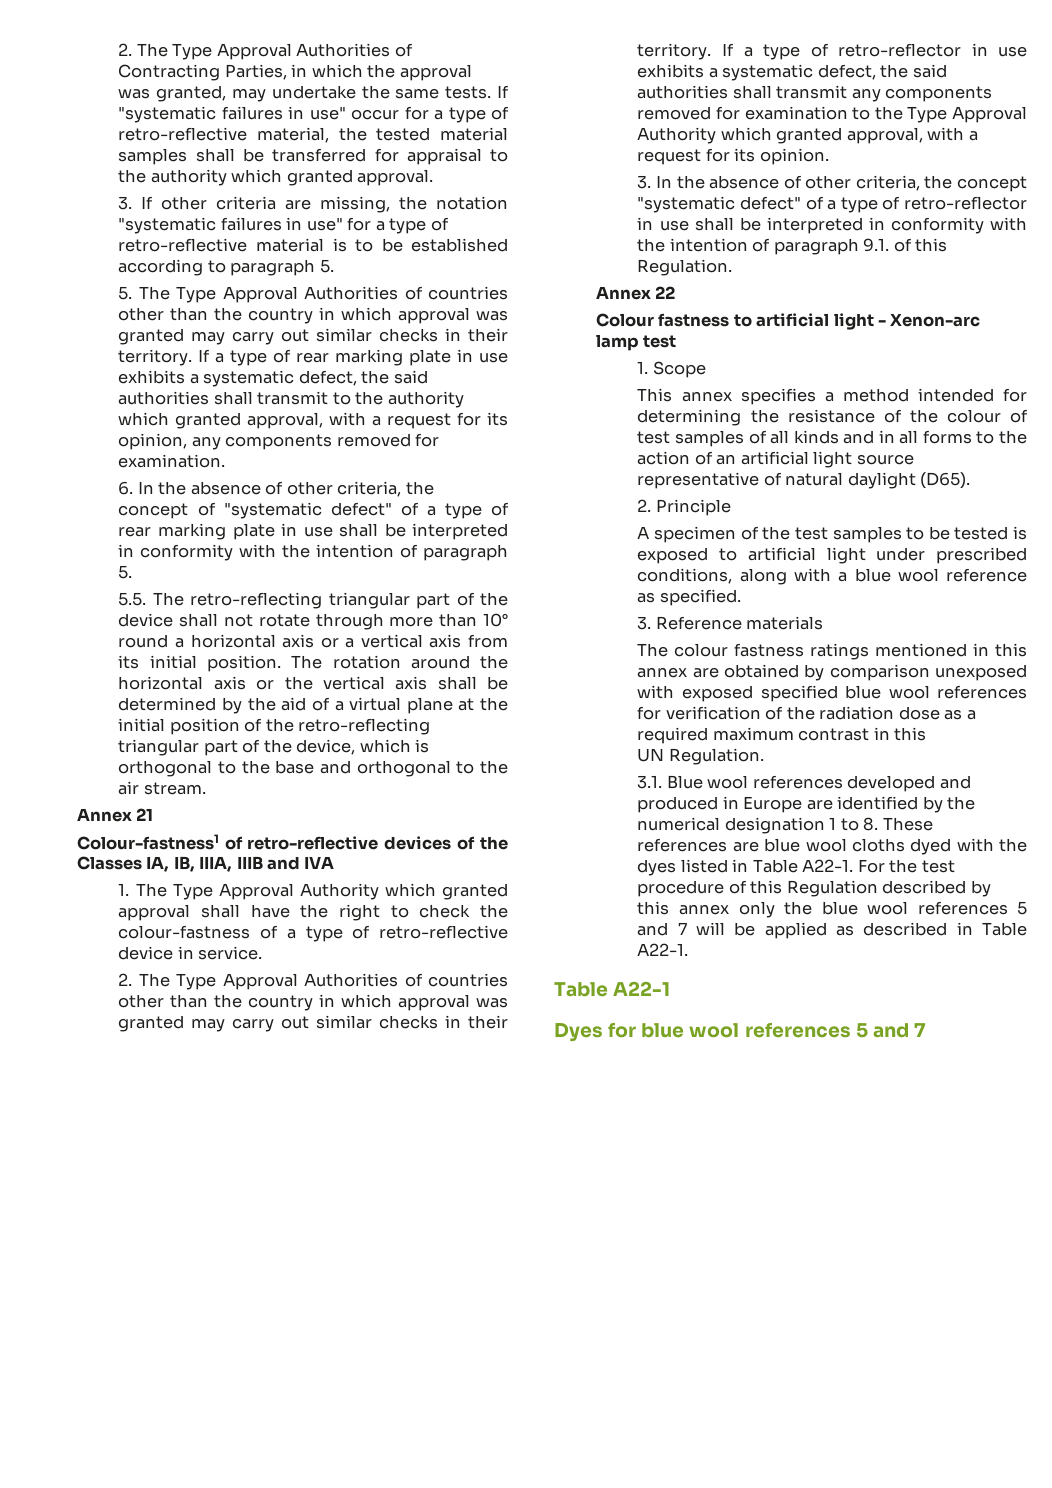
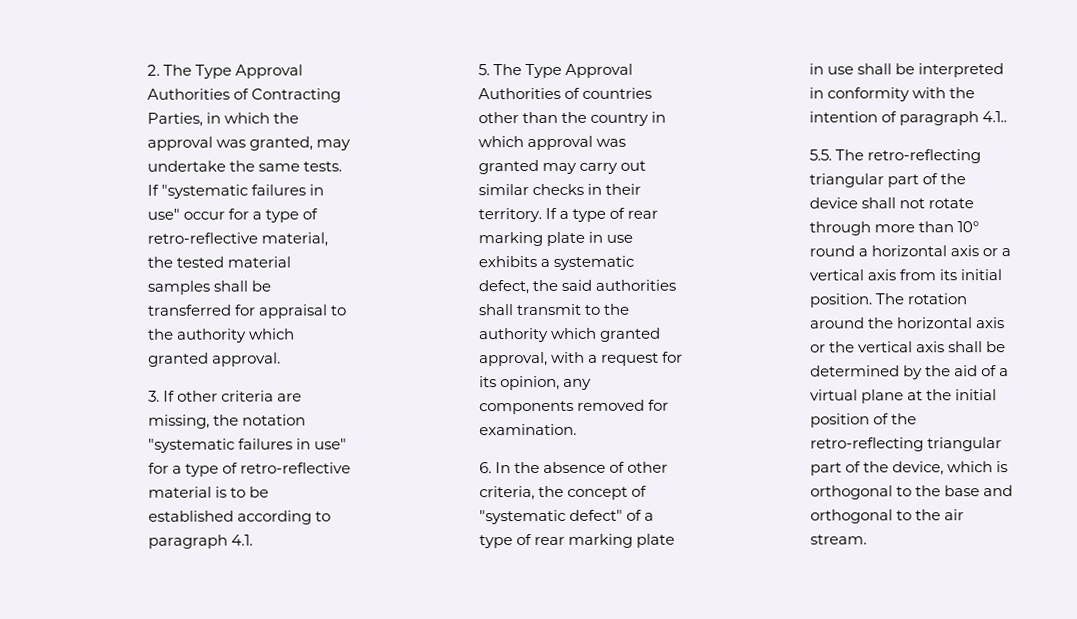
- 3. If other criteria are missing, the notation "systematic failures in use" for a type of retro-reflective material is to be established according to paragraph 5.
+ 3. If other criteria are missing, the notation "systematic failures in use" for a type of retro-reflective material is to be established according to paragraph 4.1.
- 6. In the absence of other criteria, the concept of "systematic defect" of a type of rear marking plate in use shall be interpreted in conformity with the intention of paragraph 5.
+ 6. In the absence of other criteria, the concept of "systematic defect" of a type of rear marking plate in use shall be interpreted in conformity with the intention of paragraph 4.1..
- Annex 21
- Colour-fastness1 of retro-reflective devices of the Classes IA, IB, IIIA, IIIB and IVA
- 1. The Type Approval Authority which granted approval shall have the right to check the colour-fastness of a type of retro-reflective device in service.
- 2. The Type Approval Authorities of countries other than the country in which approval was granted may carry out similar checks in their territory. If a type of retro-reflector in use exhibits a systematic defect, the said authorities shall transmit any components removed for examination to the Type Approval Authority which granted approval, with a request for its opinion.
- 3. In the absence of other criteria, the concept "systematic defect" of a type of retro-reflector in use shall be interpreted in conformity with the intention of paragraph 9.1. of this Regulation.
- Annex 22
- Colour fastness to artificial light - Xenon-arc lamp test
- 1. Scope
- This annex specifies a method intended for determining the resistance of the colour of test samples of all kinds and in all forms to the action of an artificial light source representative of natural daylight (D65).
- 2. Principle
- A specimen of the test samples to be tested is exposed to artificial light under prescribed conditions, along with a blue wool reference as specified.
- 3. Reference materials
- The colour fastness ratings mentioned in this annex are obtained by comparison unexposed with exposed specified blue wool references for verification of the radiation dose as a required maximum contrast in this
- UN Regulation.
- 3.1. Blue wool references developed and produced in Europe are identified by the numerical designation 1 to 8. These references are blue wool cloths dyed with the dyes listed in Table A22-1. For the test procedure of this Regulation described by this annex only the blue wool references 5 and 7 will be applied as described in Table A22-1.
- Table A22-1
- Dyes for blue wool references 5 and 7

